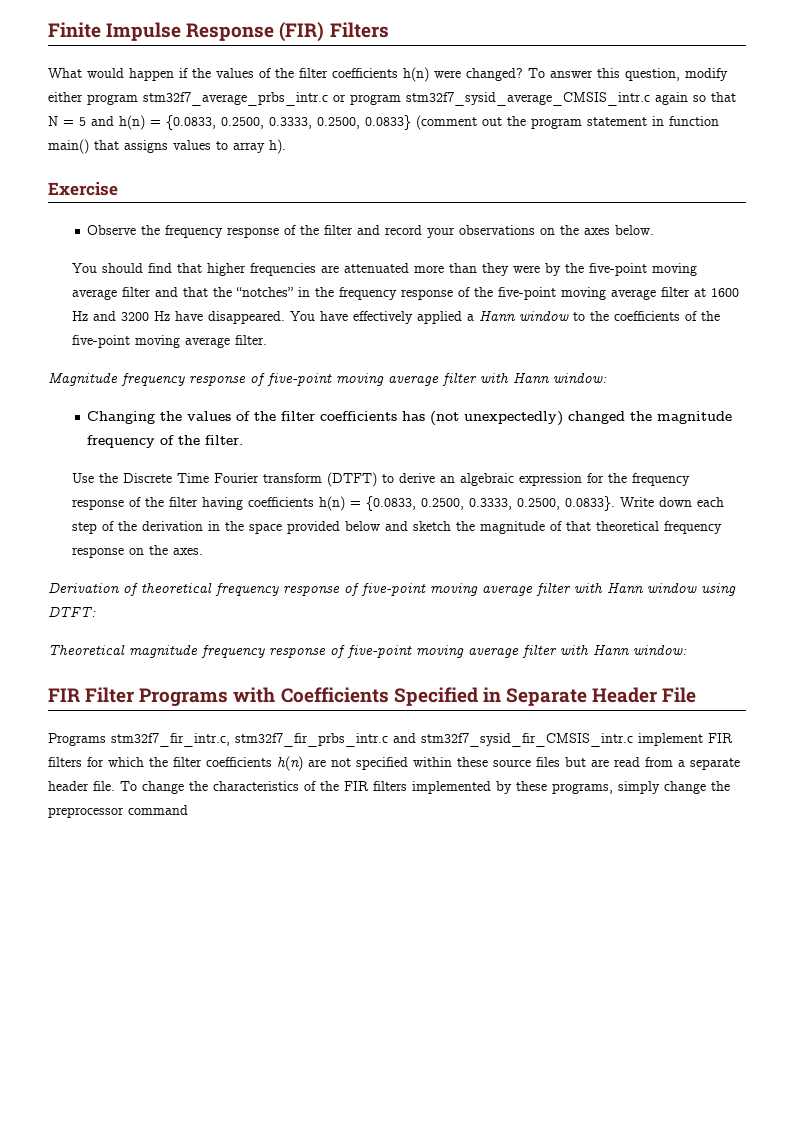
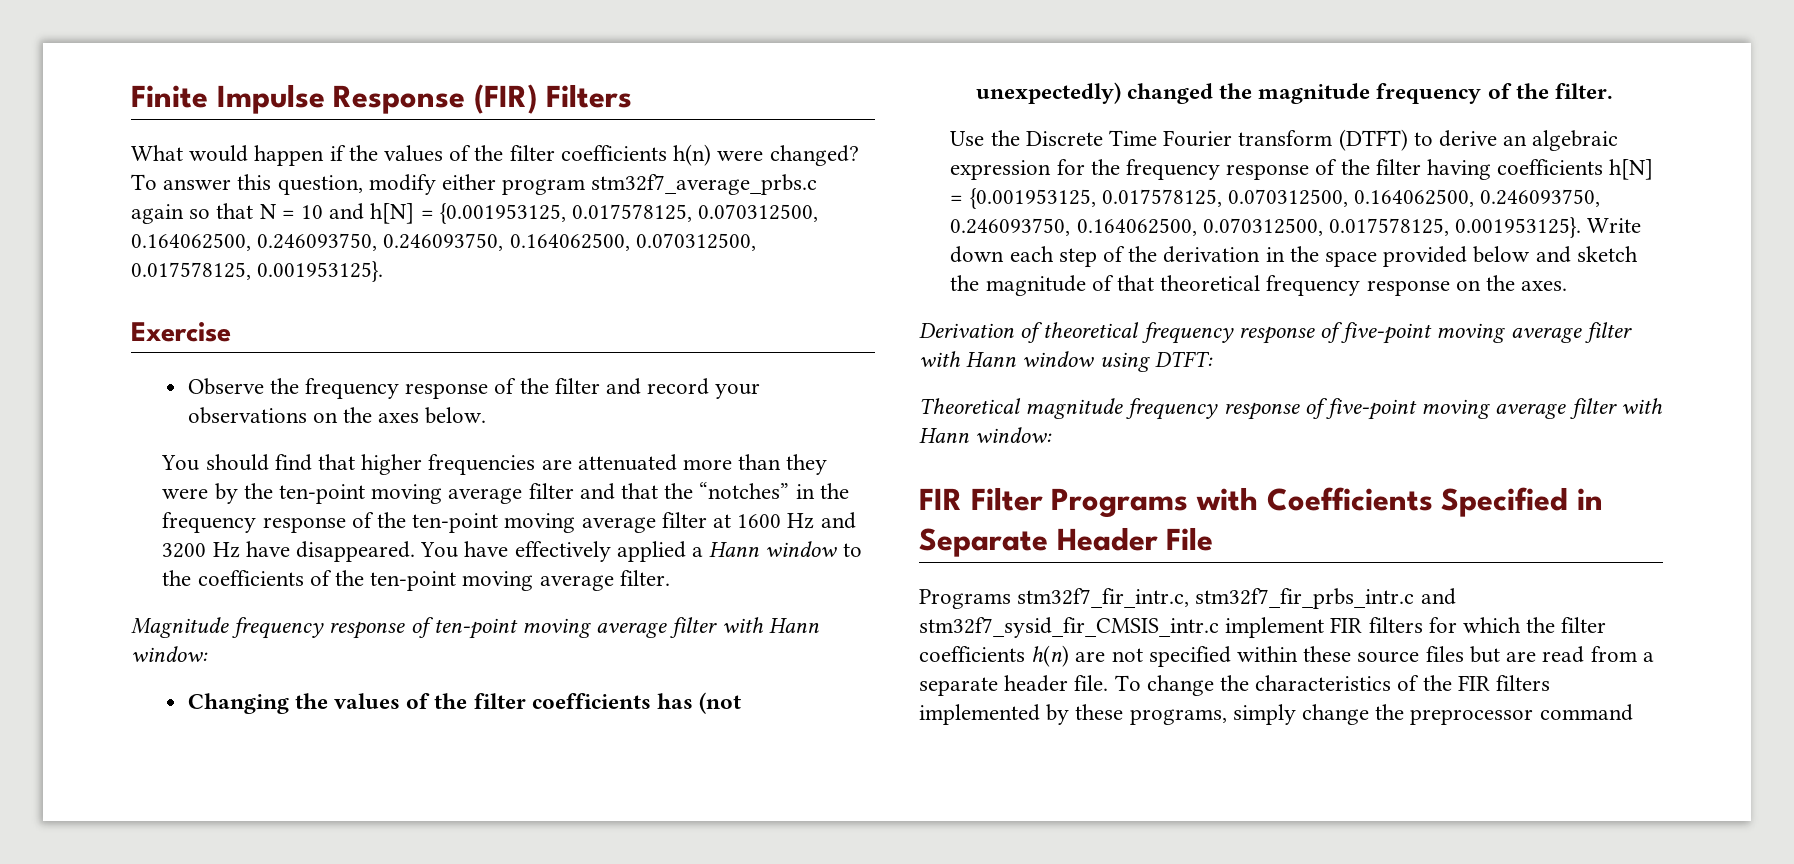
- To answer this question, modify either program stm32f7_average_prbs_intr.c or program stm32f7_sysid_average_CMSIS_intr.c again so that N = 5 and h(n) = {0.0833, 0.2500, 0.3333, 0.2500, 0.0833} (comment out the program statement in function main() that assigns values to array h).
+ To answer this question, modify either program stm32f7_average_prbs.c again so that N = 10 and h[N] = {0.001953125, 0.017578125, 0.070312500, 0.164062500, 0.246093750, 0.246093750, 0.164062500, 0.070312500, 0.017578125, 0.001953125}.
- You should find that higher frequencies are attenuated more than they were by the five-point moving average filter and that the “notches” in the frequency response of the five-point moving average filter at 1600 Hz and 3200 Hz have disappeared.
+ You should find that higher frequencies are attenuated more than they were by the ten-point moving average filter and that the “notches” in the frequency response of the ten-point moving average filter at 1600 Hz and 3200 Hz have disappeared.
- You have effectively applied a Hann window to the coefficients of the five-point moving average filter.
+ You have effectively applied a Hann window to the coefficients of the ten-point moving average filter.
- Magnitude frequency response of five-point moving average filter with Hann window:
+ Magnitude frequency response of ten-point moving average filter with Hann window:
- Use the Discrete Time Fourier transform (DTFT) to derive an algebraic expression for the frequency response of the filter having coefficients h(n) = {0.0833, 0.2500, 0.3333, 0.2500, 0.0833}. Write down each step of the derivation in the space provided below and sketch the magnitude of that theoretical frequency response on the axes.
+ Use the Discrete Time Fourier transform (DTFT) to derive an algebraic expression for the frequency response of the filter having coefficients h[N] = {0.001953125, 0.017578125, 0.070312500, 0.164062500, 0.246093750, 0.246093750, 0.164062500, 0.070312500, 0.017578125, 0.001953125}. Write down each step of the derivation in the space provided below and sketch the magnitude of that theoretical frequency response on the axes.

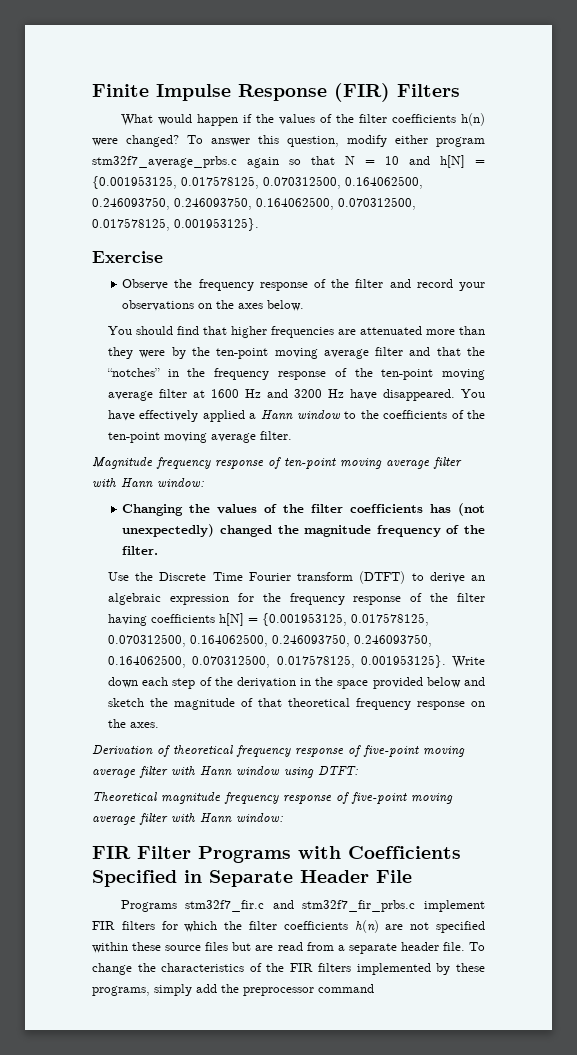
- Programs stm32f7_fir_intr.c, stm32f7_fir_prbs_intr.c and stm32f7_sysid_fir_CMSIS_intr.c implement FIR filters for which the filter coefficients h(n) are not specified within these source files but are read from a separate header file.
+ Programs stm32f7_fir.c and stm32f7_fir_prbs.c implement FIR filters for which the filter coefficients h(n) are not specified within these source files but are read from a separate header file.
- To change the characteristics of the FIR filters implemented by these programs, simply change the preprocessor command
+ To change the characteristics of the FIR filters implemented by these programs, simply add the preprocessor command

